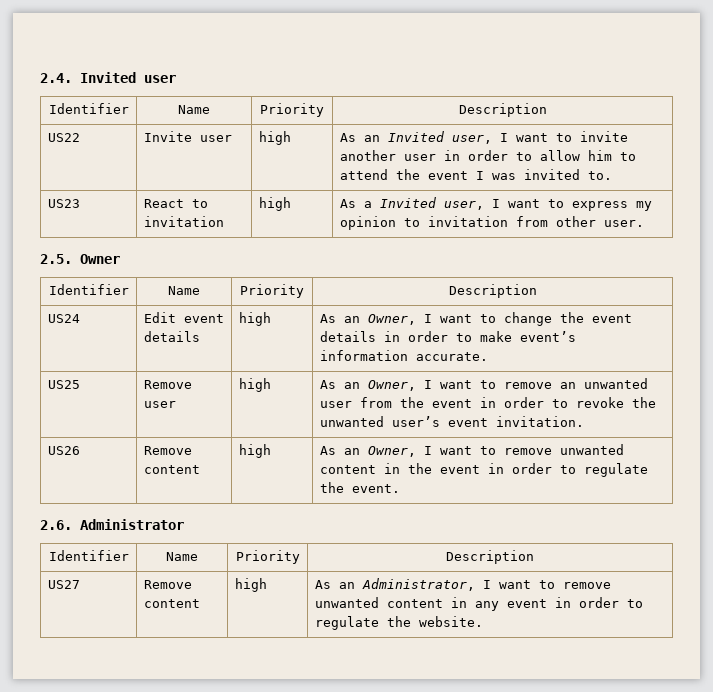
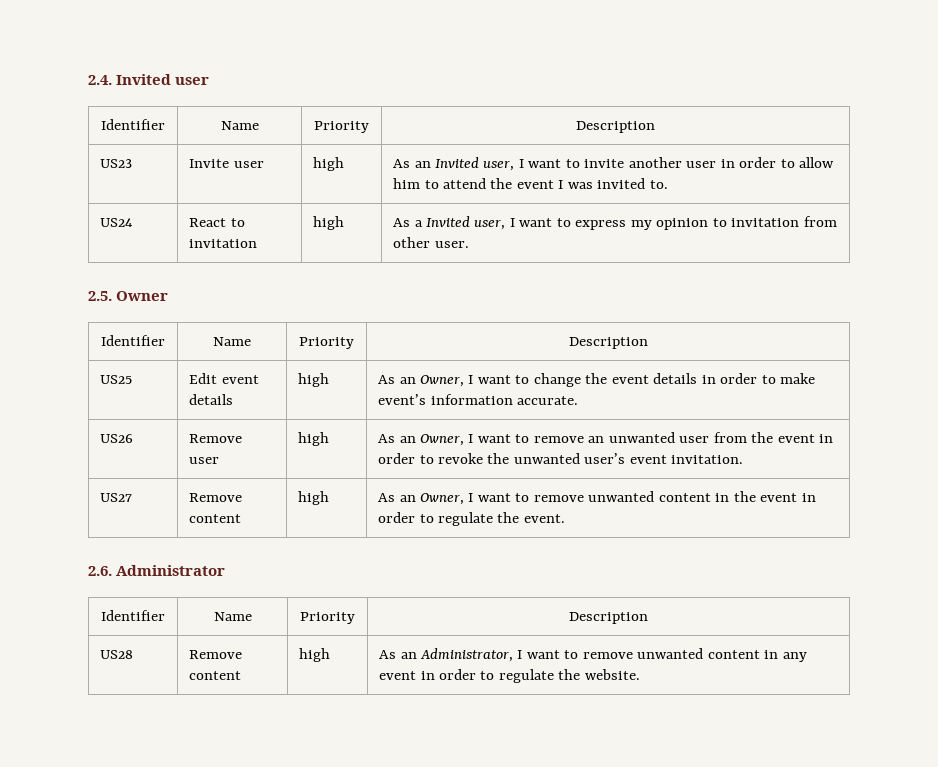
- US22 | Invite user | high | As an Invited user, I want to invite another user in order to allow him to attend the event I was invited to.
+ US23 | Invite user | high | As an Invited user, I want to invite another user in order to allow him to attend the event I was invited to.
- US23 | React to invitation | high | As a Invited user, I want to express my opinion to invitation from other user.
+ US24 | React to invitation | high | As a Invited user, I want to express my opinion to invitation from other user.
- US24 | Edit event details | high | As an Owner, I want to change the event details in order to make event’s information accurate.
+ US25 | Edit event details | high | As an Owner, I want to change the event details in order to make event’s information accurate.
- US25 | Remove user | high | As an Owner, I want to remove an unwanted user from the event in order to revoke the unwanted user’s event invitation.
+ US26 | Remove user | high | As an Owner, I want to remove an unwanted user from the event in order to revoke the unwanted user’s event invitation.
- US26 | Remove content | high | As an Owner, I want to remove unwanted content in the event in order to regulate the event.
+ US27 | Remove content | high | As an Owner, I want to remove unwanted content in the event in order to regulate the event.
- US27 | Remove content | high | As an Administrator, I want to remove unwanted content in any event in order to regulate the website.
+ US28 | Remove content | high | As an Administrator, I want to remove unwanted content in any event in order to regulate the website.

